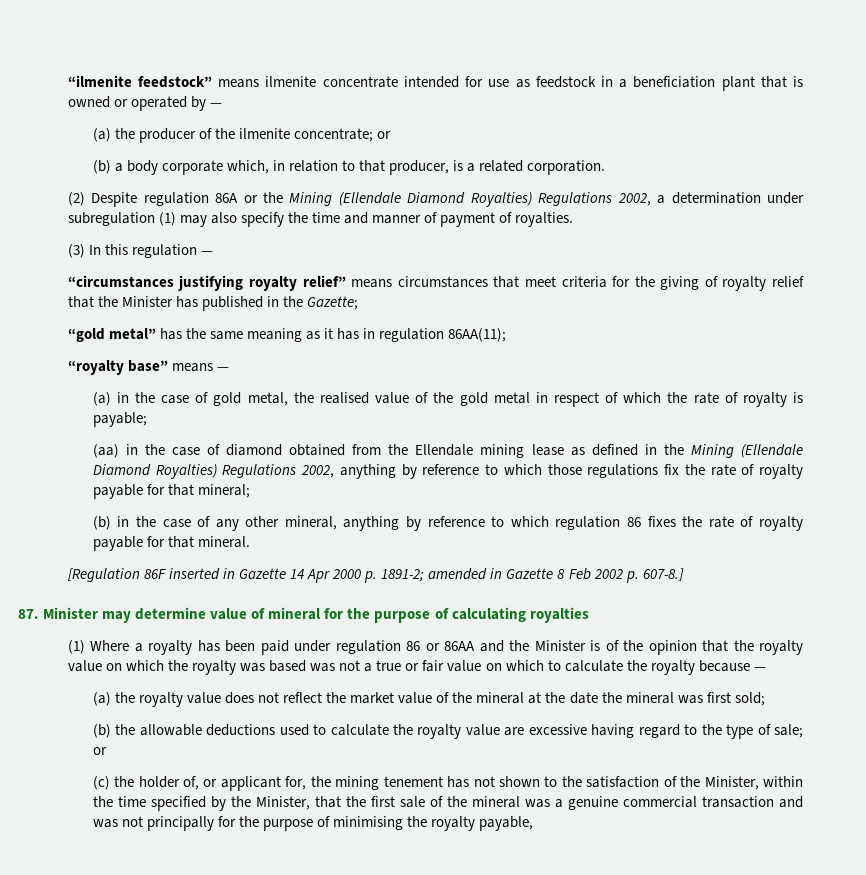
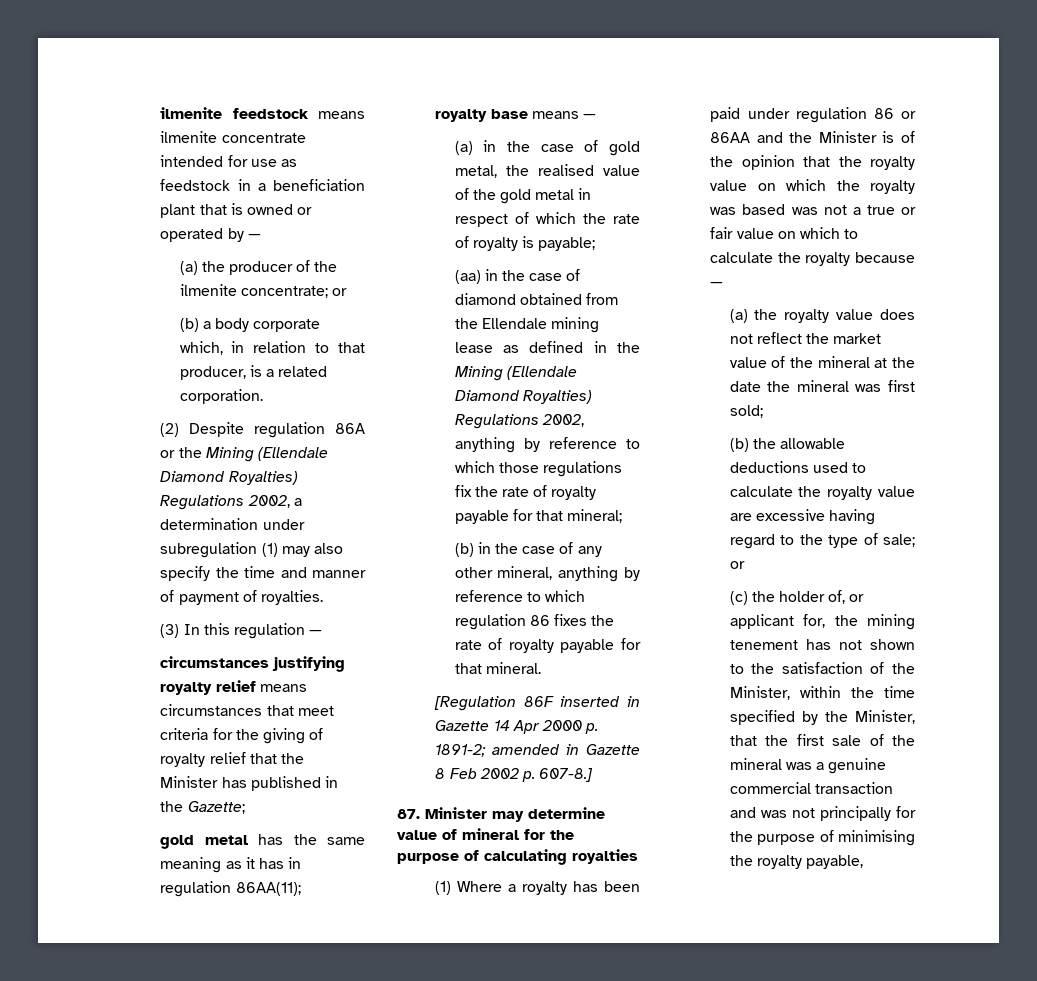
- “ilmenite feedstock” means ilmenite concentrate intended for use as feedstock in a beneficiation plant that is owned or operated by —
+ ilmenite feedstock means ilmenite concentrate intended for use as feedstock in a beneficiation plant that is owned or operated by —
- “circumstances justifying royalty relief” means circumstances that meet criteria for the giving of royalty relief that the Minister has published in the Gazette;
+ circumstances justifying royalty relief means circumstances that meet criteria for the giving of royalty relief that the Minister has published in the Gazette;
- “gold metal” has the same meaning as it has in regulation 86AA(11);
+ gold metal has the same meaning as it has in regulation 86AA(11);
- “royalty base” means —
+ royalty base means —

